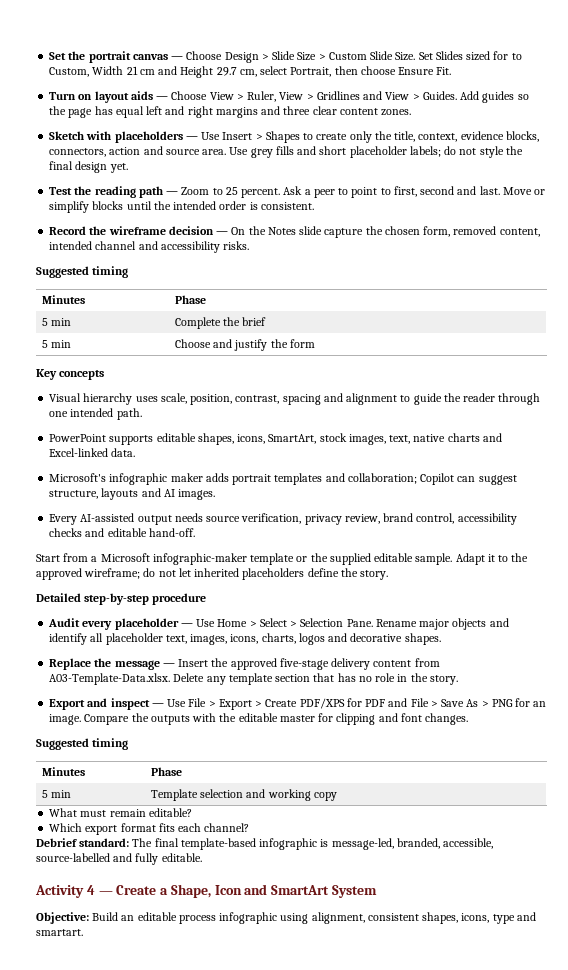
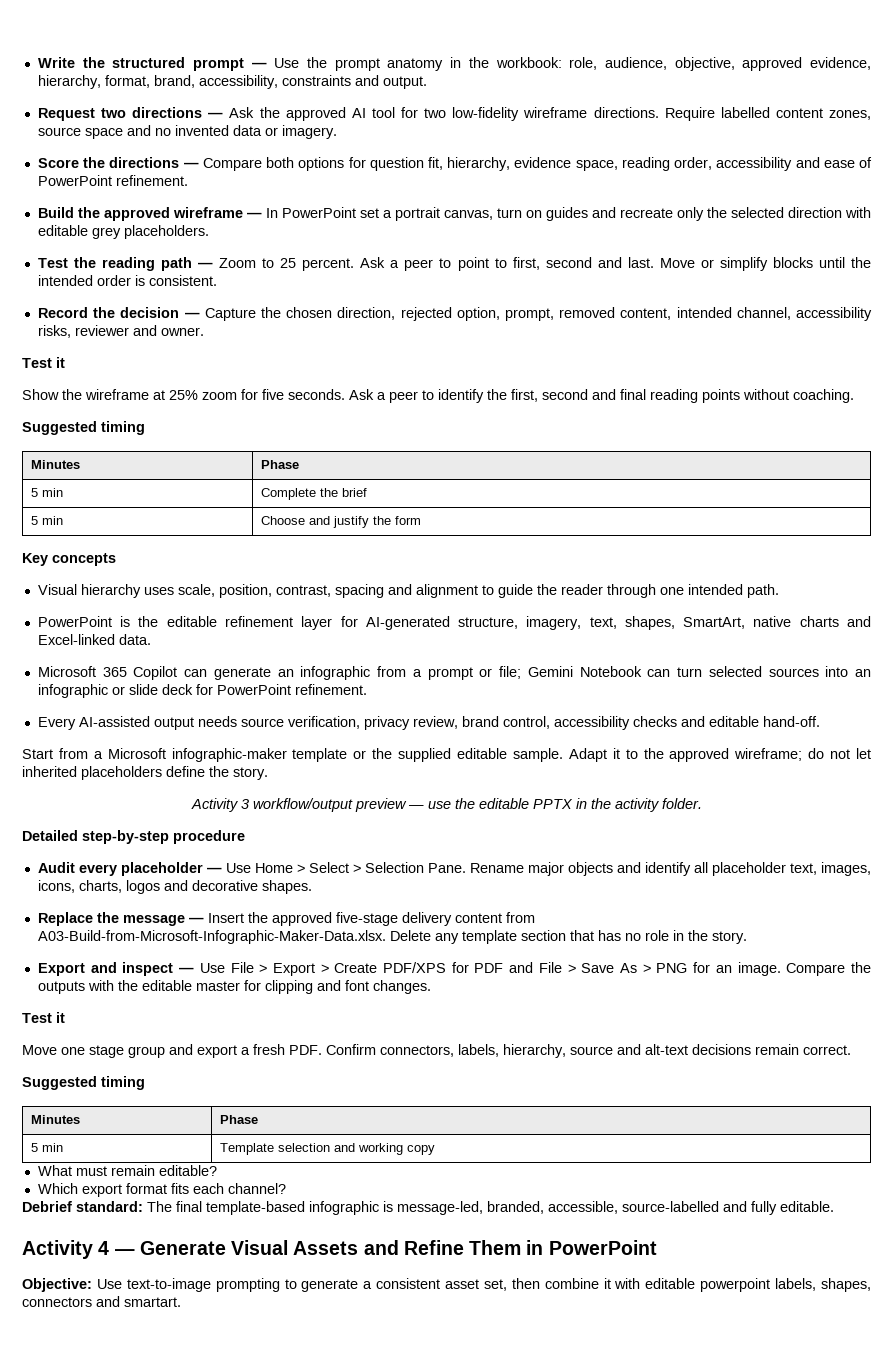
- Set the portrait canvas — Choose Design > Slide Size > Custom Slide Size. Set Slides sized for to Custom, Width 21 cm and Height 29.7 cm, select Portrait, then choose Ensure Fit.
- Turn on layout aids — Choose View > Ruler, View > Gridlines and View > Guides. Add guides so the page has equal left and right margins and three clear content zones.
- Sketch with placeholders — Use Insert > Shapes to create only the title, context, evidence blocks, connectors, action and source area. Use grey fills and short placeholder labels; do not style the final design yet.
+ Write the structured prompt — Use the prompt anatomy in the workbook: role, audience, objective, approved evidence, hierarchy, format, brand, accessibility, constraints and output.
+ Request two directions — Ask the approved AI tool for two low-fidelity wireframe directions. Require labelled content zones, source space and no invented data or imagery.
+ Score the directions — Compare both options for question fit, hierarchy, evidence space, reading order, accessibility and ease of PowerPoint refinement.
+ Build the approved wireframe — In PowerPoint set a portrait canvas, turn on guides and recreate only the selected direction with editable grey placeholders.
- Record the wireframe decision — On the Notes slide capture the chosen form, removed content, intended channel and accessibility risks.
+ Record the decision — Capture the chosen direction, rejected option, prompt, removed content, intended channel, accessibility risks, reviewer and owner.
+ Test it
+ Show the wireframe at 25% zoom for five seconds. Ask a peer to identify the first, second and final reading points without coaching.
- PowerPoint supports editable shapes, icons, SmartArt, stock images, text, native charts and Excel-linked data.
+ PowerPoint is the editable refinement layer for AI-generated structure, imagery, text, shapes, SmartArt, native charts and Excel-linked data.
- Microsoft's infographic maker adds portrait templates and collaboration; Copilot can suggest structure, layouts and AI images.
+ Microsoft 365 Copilot can generate an infographic from a prompt or file; Gemini Notebook can turn selected sources into an infographic or slide deck for PowerPoint refinement.
+ Activity 3 workflow/output preview — use the editable PPTX in the activity folder.
- Replace the message — Insert the approved five-stage delivery content from A03-Template-Data.xlsx. Delete any template section that has no role in the story.
+ Replace the message — Insert the approved five-stage delivery content from A03-Build-from-Microsoft-Infographic-Maker-Data.xlsx. Delete any template section that has no role in the story.
  Compare the outputs with the editable master for clipping and font changes.
+ Test it
+ Move one stage group and export a fresh PDF. Confirm connectors, labels, hierarchy, source and alt-text decisions remain correct.
- Activity 4 — Create a Shape, Icon and SmartArt System
- Objective: Build an editable process infographic using alignment, consistent shapes, icons, type and smartart.
+ Activity 4 — Generate Visual Assets and Refine Them in PowerPoint
+ Objective: Use text-to-image prompting to generate a consistent asset set, then combine it with editable powerpoint labels, shapes, connectors and smartart.

